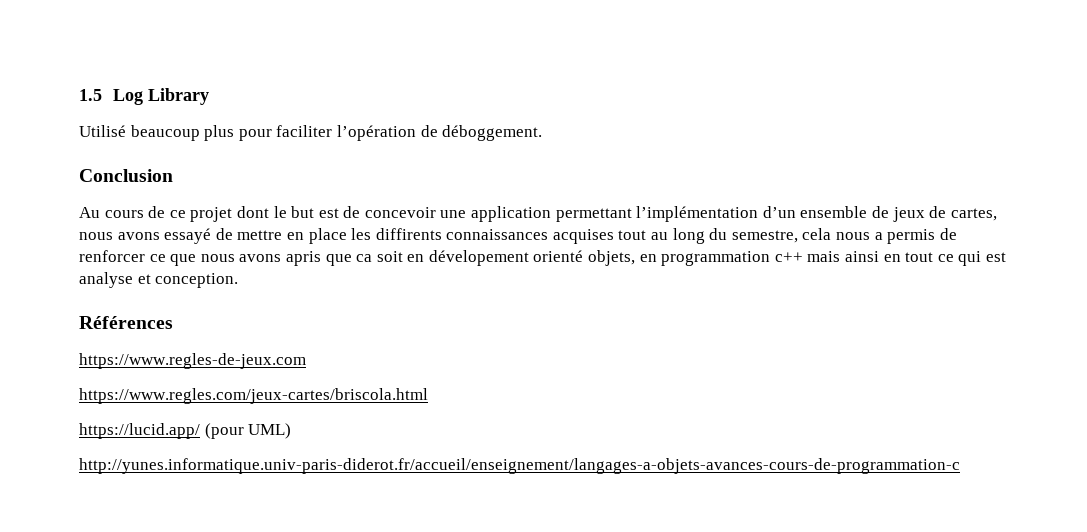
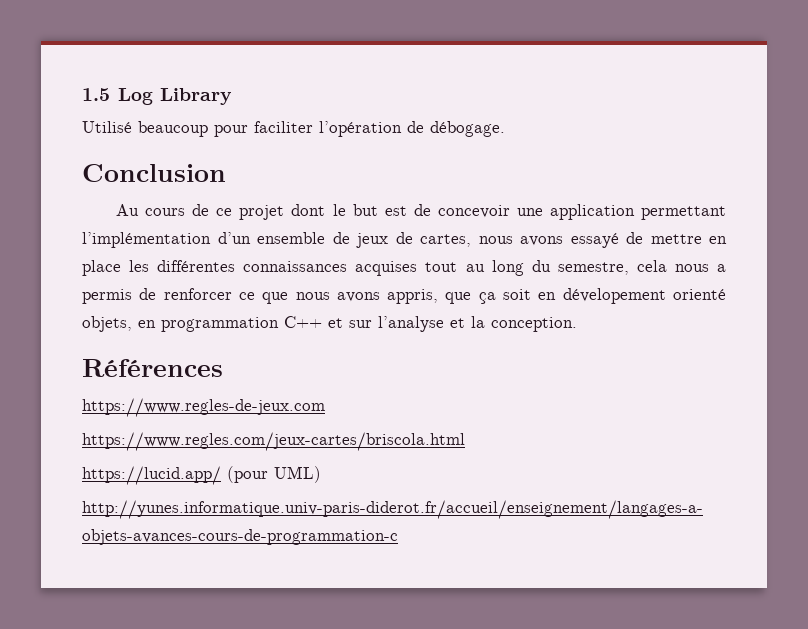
- Utilisé beaucoup plus pour faciliter l’opération de déboggement.
+ Utilisé beaucoup pour faciliter l’opération de débogage.
- Au cours de ce projet dont le but est de concevoir une application permettant l’implémentation d’un ensemble de jeux de cartes, nous avons essayé de mettre en place les diffirents connaissances acquises tout au long du semestre, cela nous a permis de renforcer ce que nous avons apris que ca soit en dévelopement orienté objets, en programmation c++ mais ainsi en tout ce qui est analyse et conception.
+ Au cours de ce projet dont le but est de concevoir une application permettant l’implémentation d’un ensemble de jeux de cartes, nous avons essayé de mettre en place les différentes connaissances acquises tout au long du semestre, cela nous a permis de renforcer ce que nous avons appris, que ça soit en dévelopement orienté objets, en programmation C++ et sur l’analyse et la conception.

